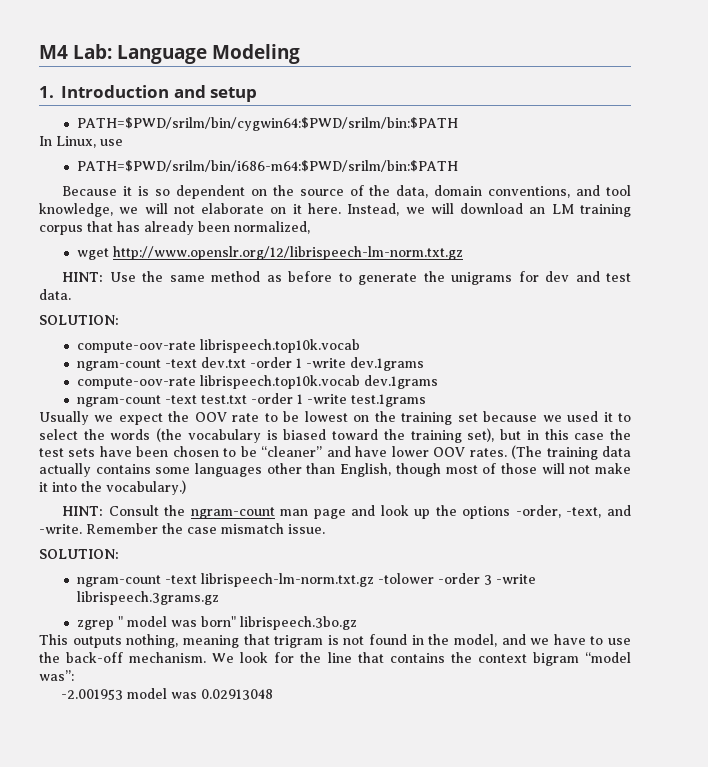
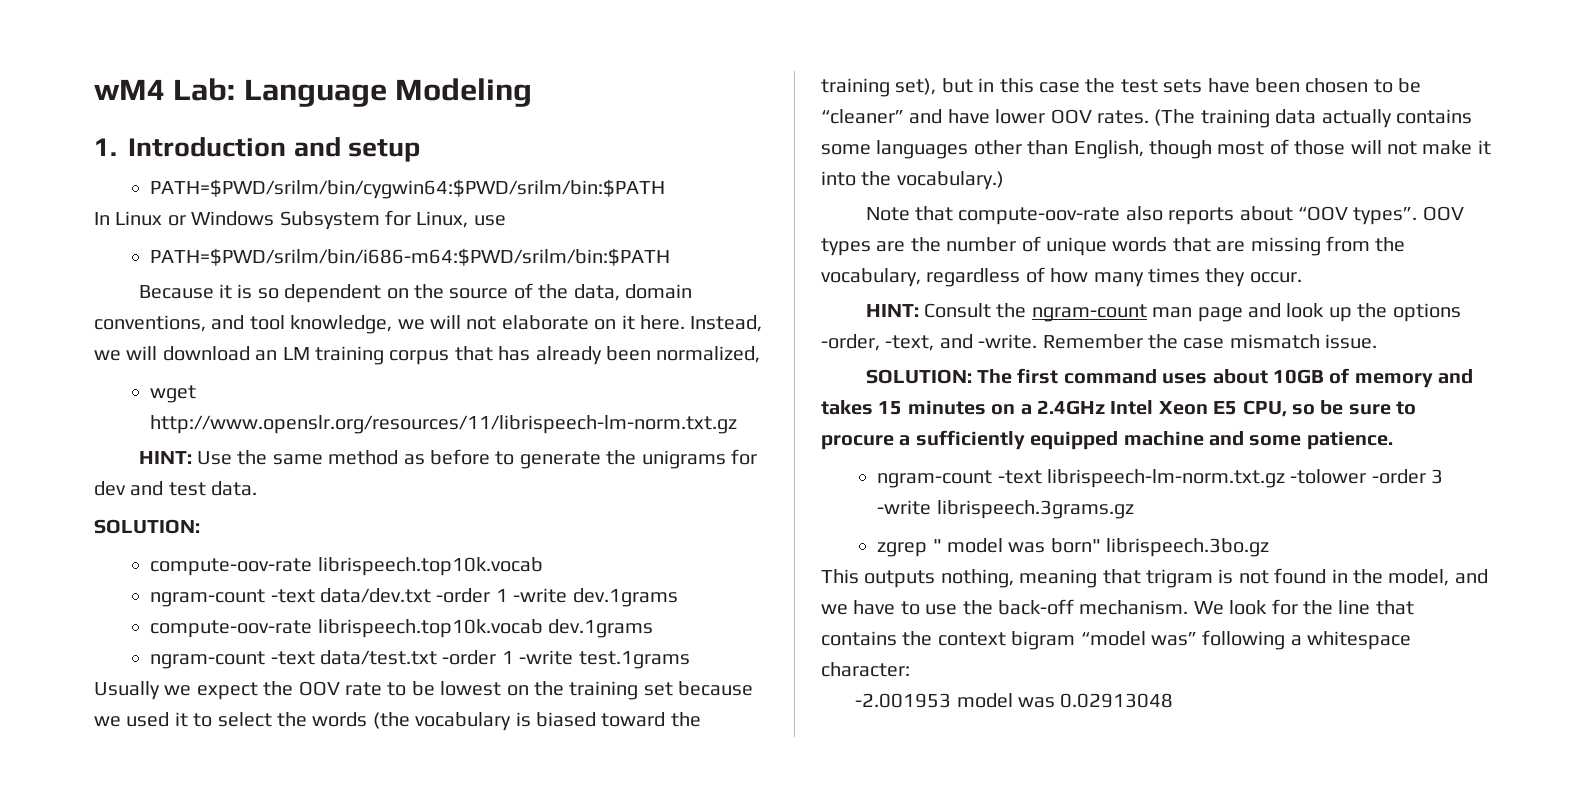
- M4 Lab: Language Modeling
+ wM4 Lab: Language Modeling
- In Linux, use
+ In Linux or Windows Subsystem for Linux, use
- wget http://www.openslr.org/12/librispeech-lm-norm.txt.gz
+ wget http://www.openslr.org/resources/11/librispeech-lm-norm.txt.gz
- ngram-count -text dev.txt -order 1 -write dev.1grams
+ ngram-count -text data/dev.txt -order 1 -write dev.1grams
- ngram-count -text test.txt -order 1 -write test.1grams
+ ngram-count -text data/test.txt -order 1 -write test.1grams
+ Note that compute-oov-rate also reports about “OOV types”. OOV types are the number of unique words that are missing from the vocabulary, regardless of how many times they occur.
  Remember the case mismatch issue.
- SOLUTION:
+ SOLUTION: The first command uses about 10GB of memory and takes 15 minutes on a 2.4GHz Intel Xeon E5 CPU, so be sure to procure a sufficiently equipped machine and some patience.
- We look for the line that contains the context bigram “model was”:
+ We look for the line that contains the context bigram “model was” following a whitespace character:

